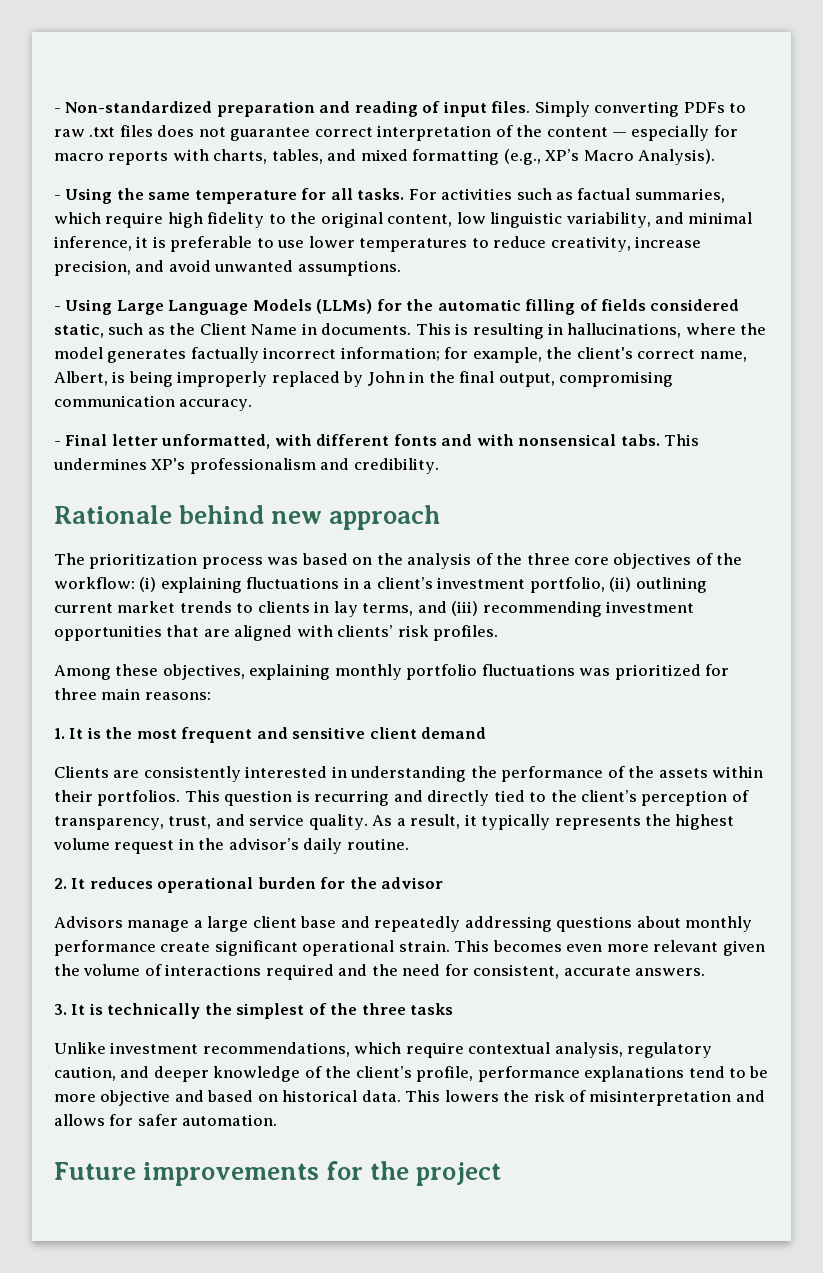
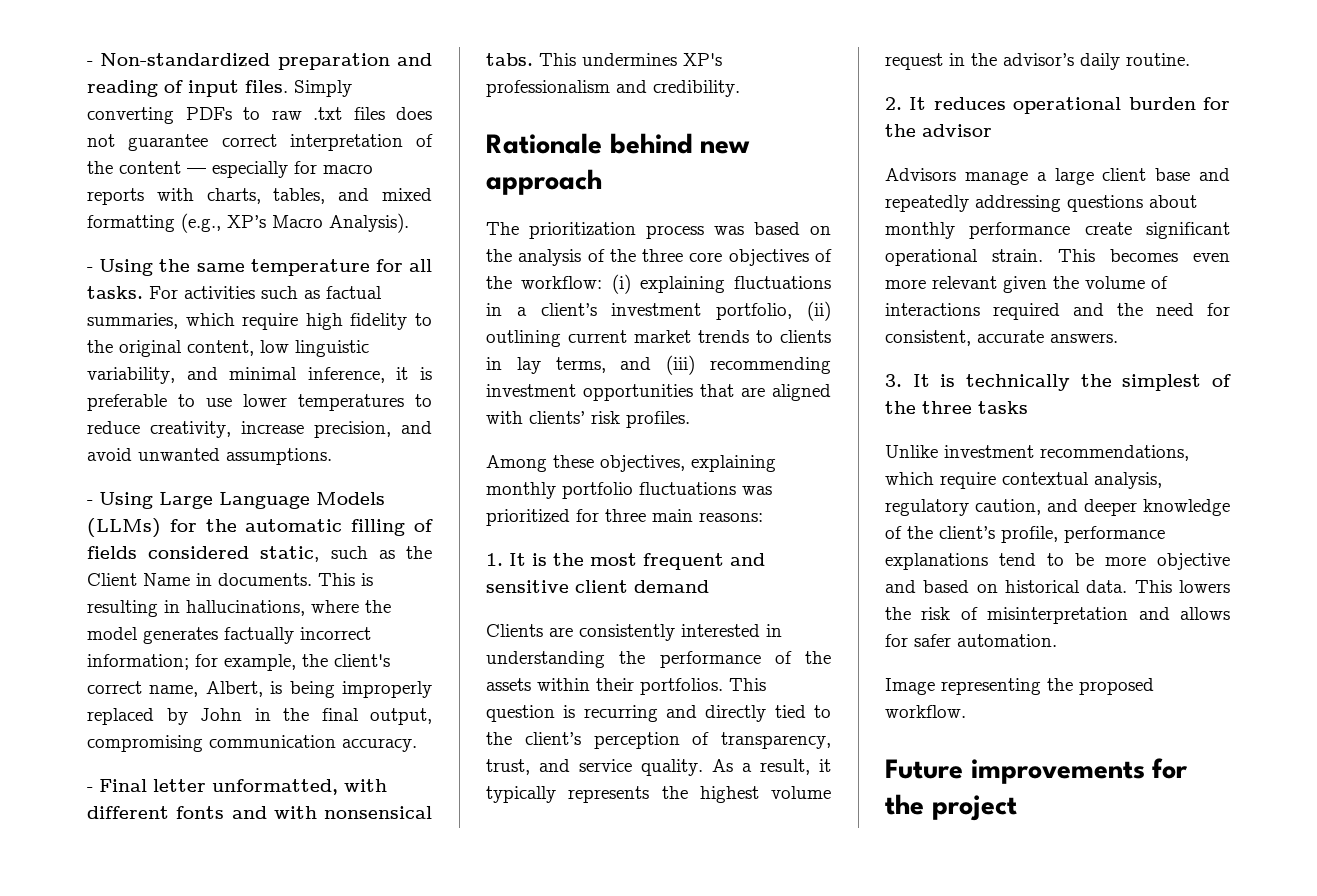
+ Image representing the proposed workflow.

